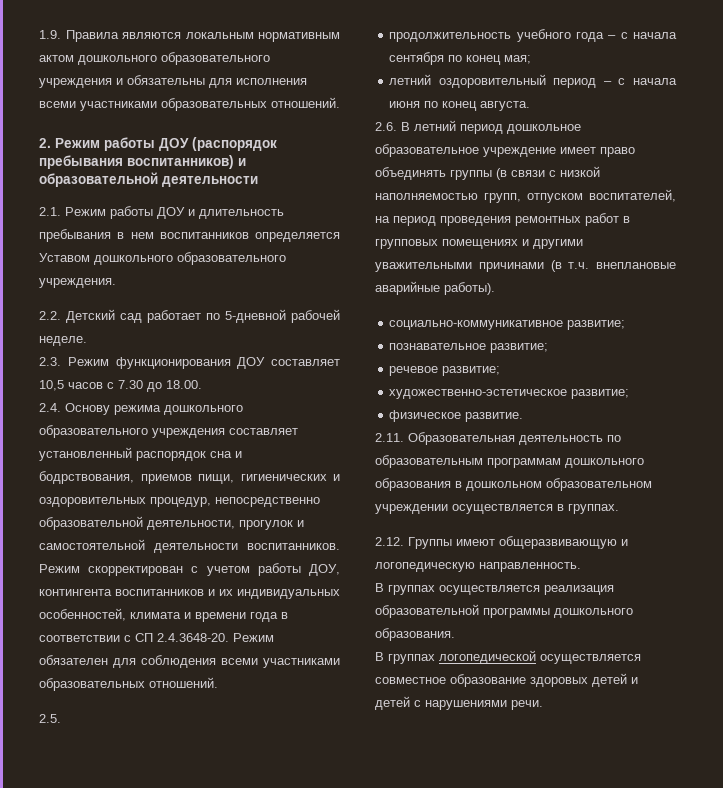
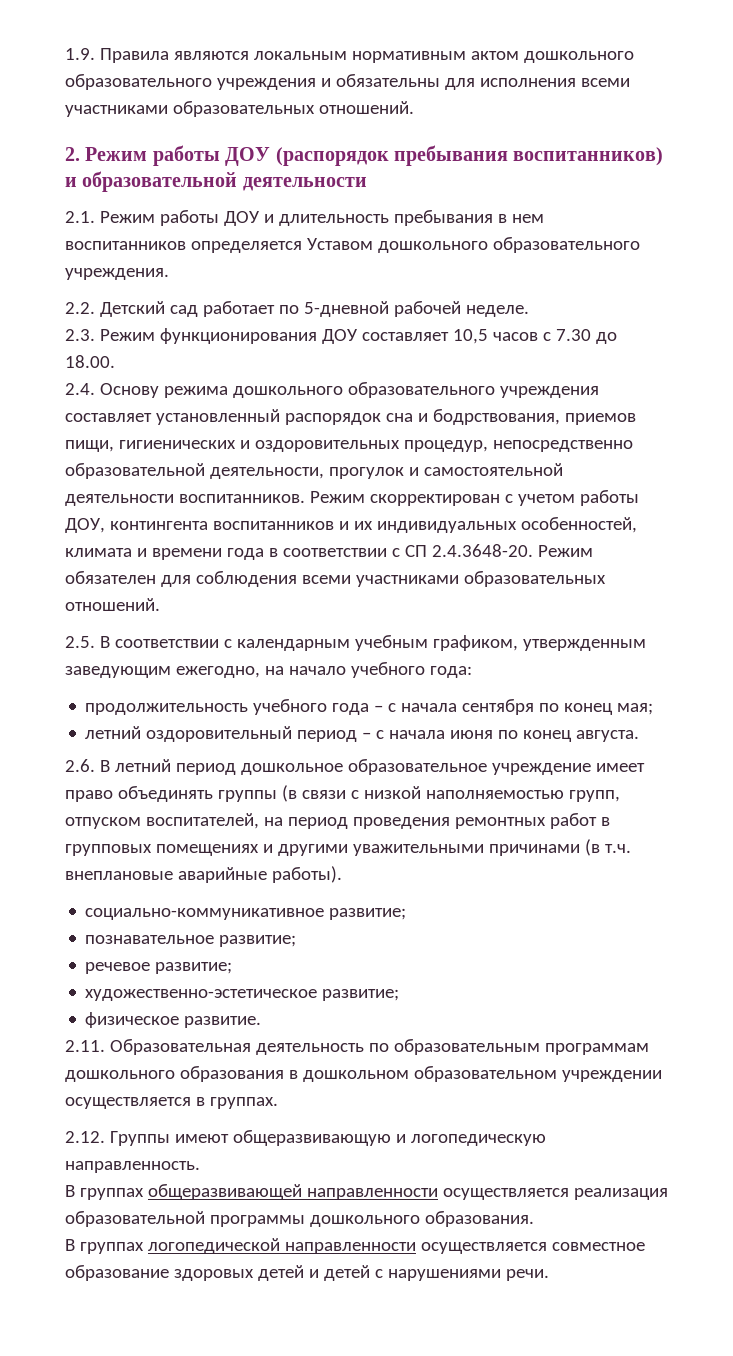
- 2.5.
+ 2.5. В соответствии с календарным учебным графиком, утвержденным заведующим ежегодно, на начало учебного года:
- В группах осуществляется реализация образовательной программы дошкольного образования.
+ В группах общеразвивающей направленности осуществляется реализация образовательной программы дошкольного образования.
- В группах логопедической осуществляется совместное образование здоровых детей и детей с нарушениями речи.
+ В группах логопедической направленности осуществляется совместное образование здоровых детей и детей с нарушениями речи.

